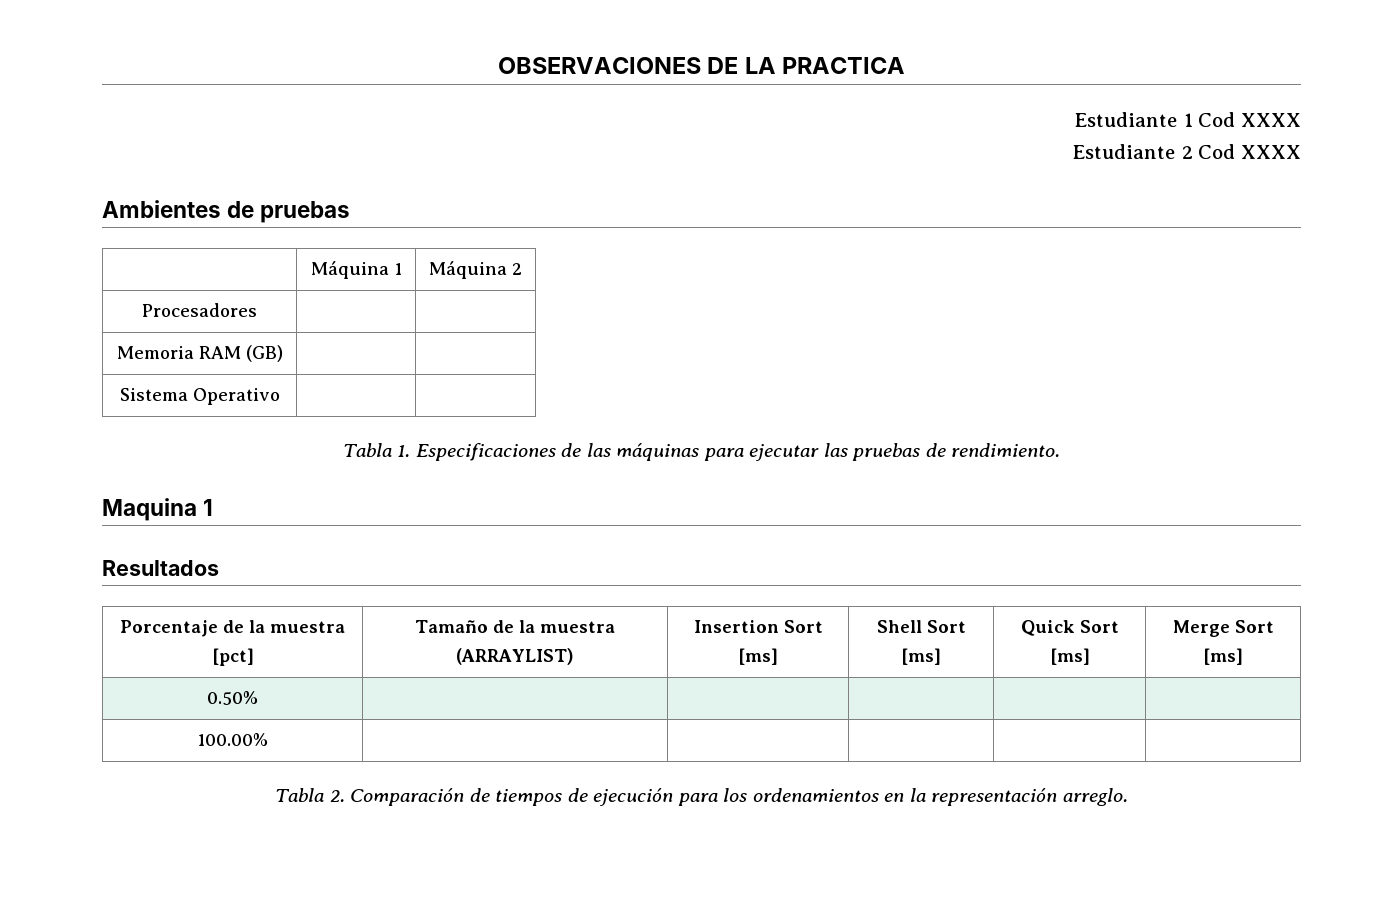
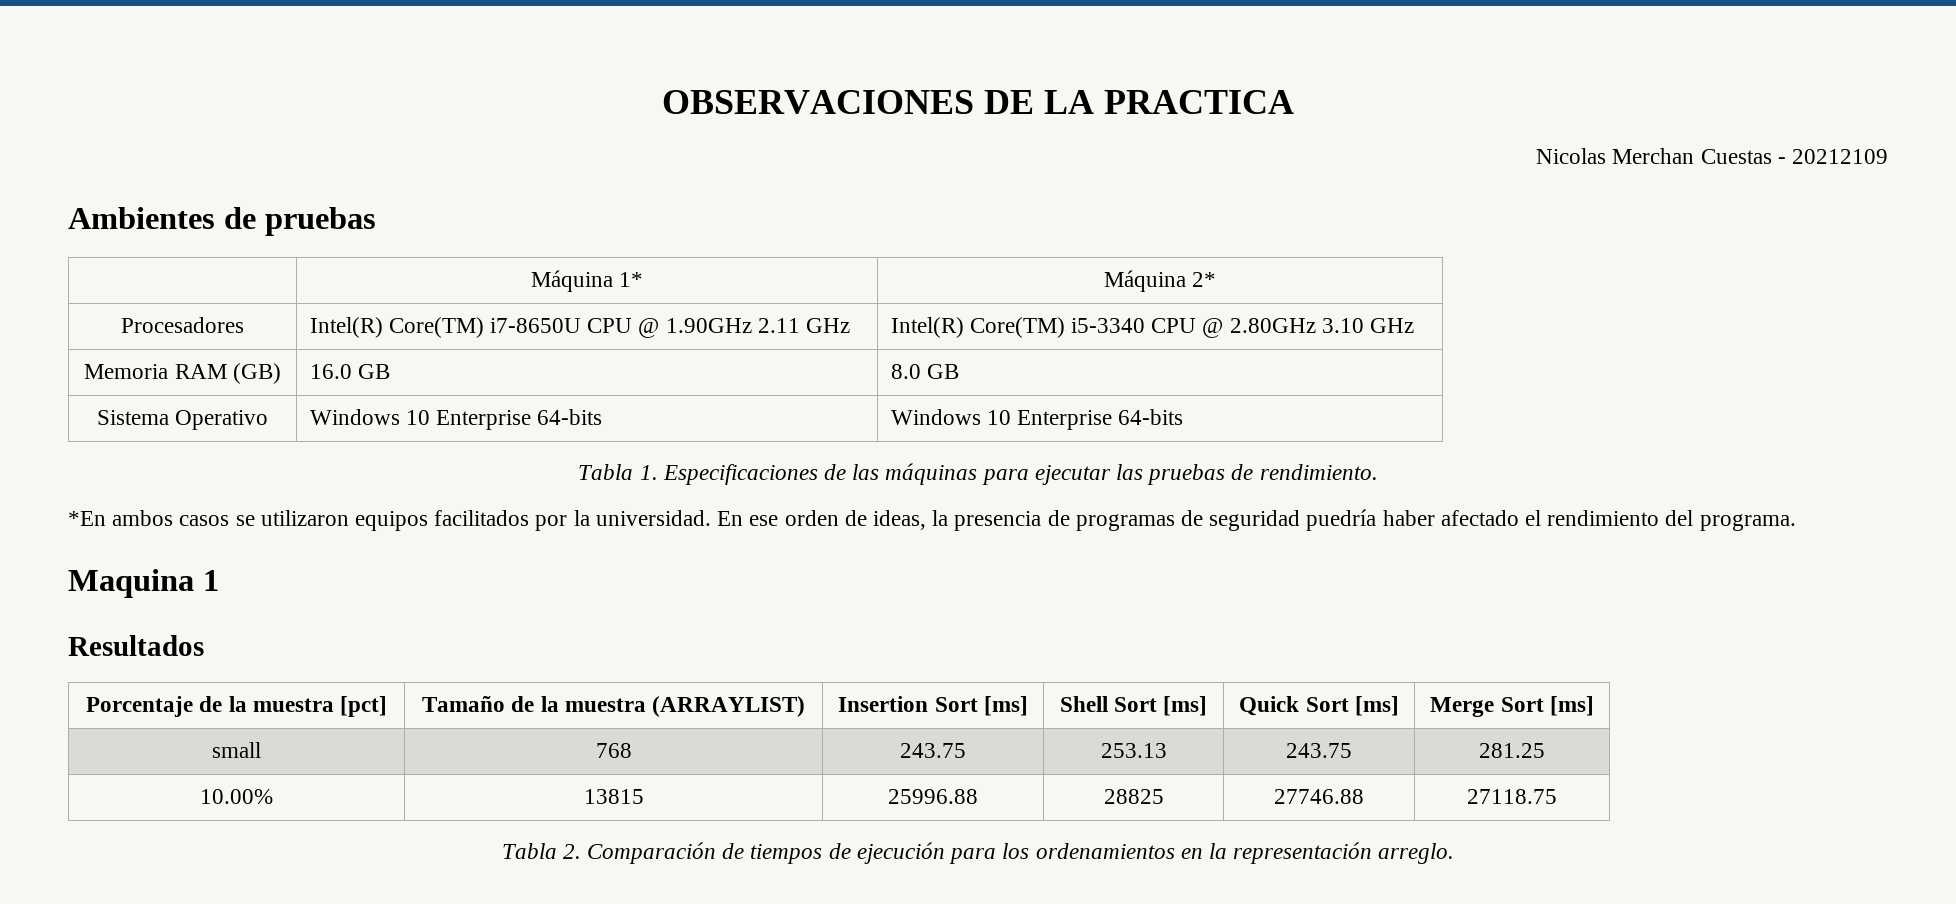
- Estudiante 1 Cod XXXX
- Estudiante 2 Cod XXXX
+ Nicolas Merchan Cuestas - 20212109
- | Máquina 1 | Máquina 2
+ | Máquina 1* | Máquina 2*
- Procesadores | |
- Memoria RAM (GB) | |
- Sistema Operativo | |
+ Procesadores | Intel(R) Core(TM) i7-8650U CPU @ 1.90GHz 2.11 GHz | Intel(R) Core(TM) i5-3340 CPU @ 2.80GHz 3.10 GHz
+ Memoria RAM (GB) | 16.0 GB | 8.0 GB
+ Sistema Operativo | Windows 10 Enterprise 64-bits | Windows 10 Enterprise 64-bits
+ *En ambos casos se utilizaron equipos facilitados por la universidad. En ese orden de ideas, la presencia de programas de seguridad puedría haber afectado el rendimiento del programa.
- 0.50% | | | | |
- 100.00% | | | | |
+ small | 768 | 243.75 | 253.13 | 243.75 | 281.25
+ 10.00% | 13815 | 25996.88 | 28825 | 27746.88 | 27118.75

